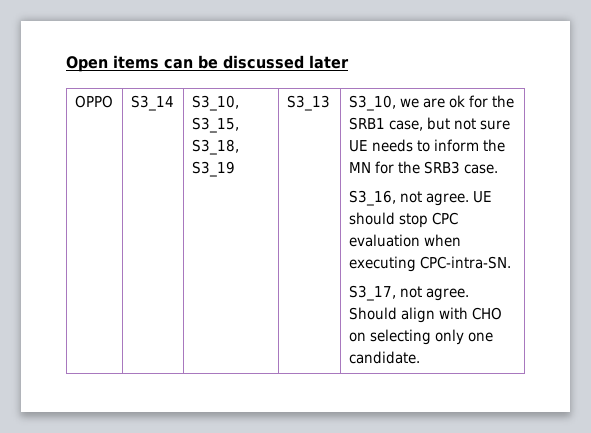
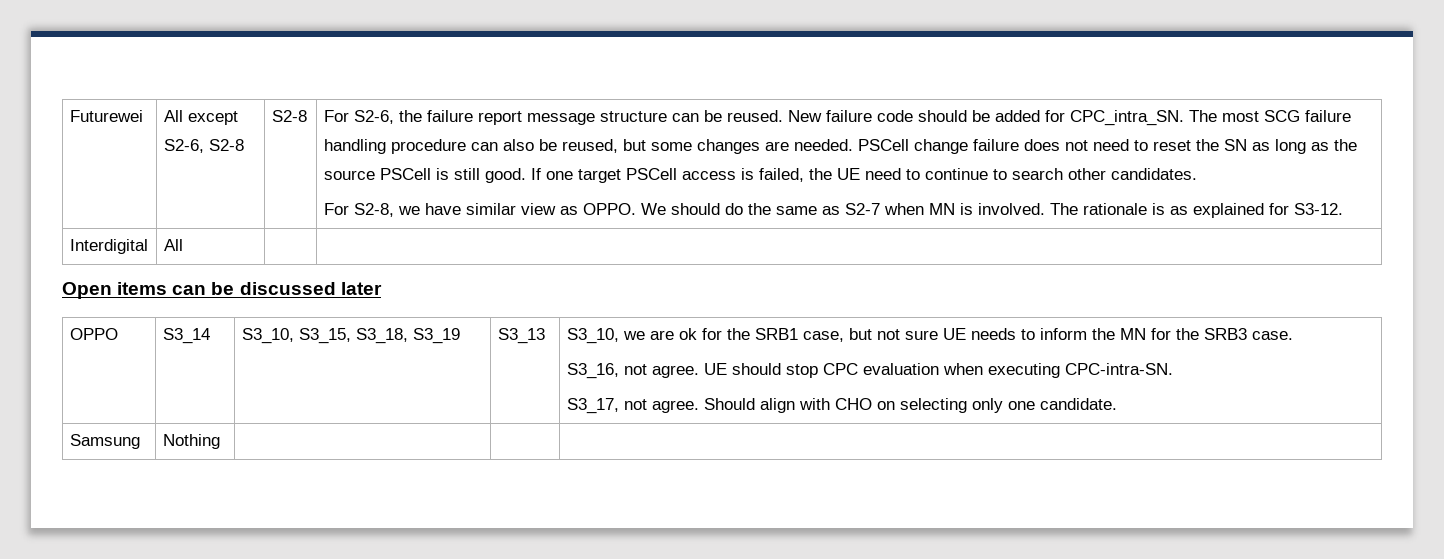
+ Futurewei | All except S2-6, S2-8 | S2-8 | For S2-6, the failure report message structure can be reused. New failure code should be added for CPC_intra_SN. The most SCG failure handling procedure can also be reused, but some changes are needed. PSCell change failure does not need to reset the SN as long as the source PSCell is still good. If one target PSCell access is failed, the UE need to continue to search other candidates.
+ For S2-8, we have similar view as OPPO. We should do the same as S2-7 when MN is involved. The rationale is as explained for S3-12.
+ Interdigital | All | |
+ Samsung | Nothing | | |

